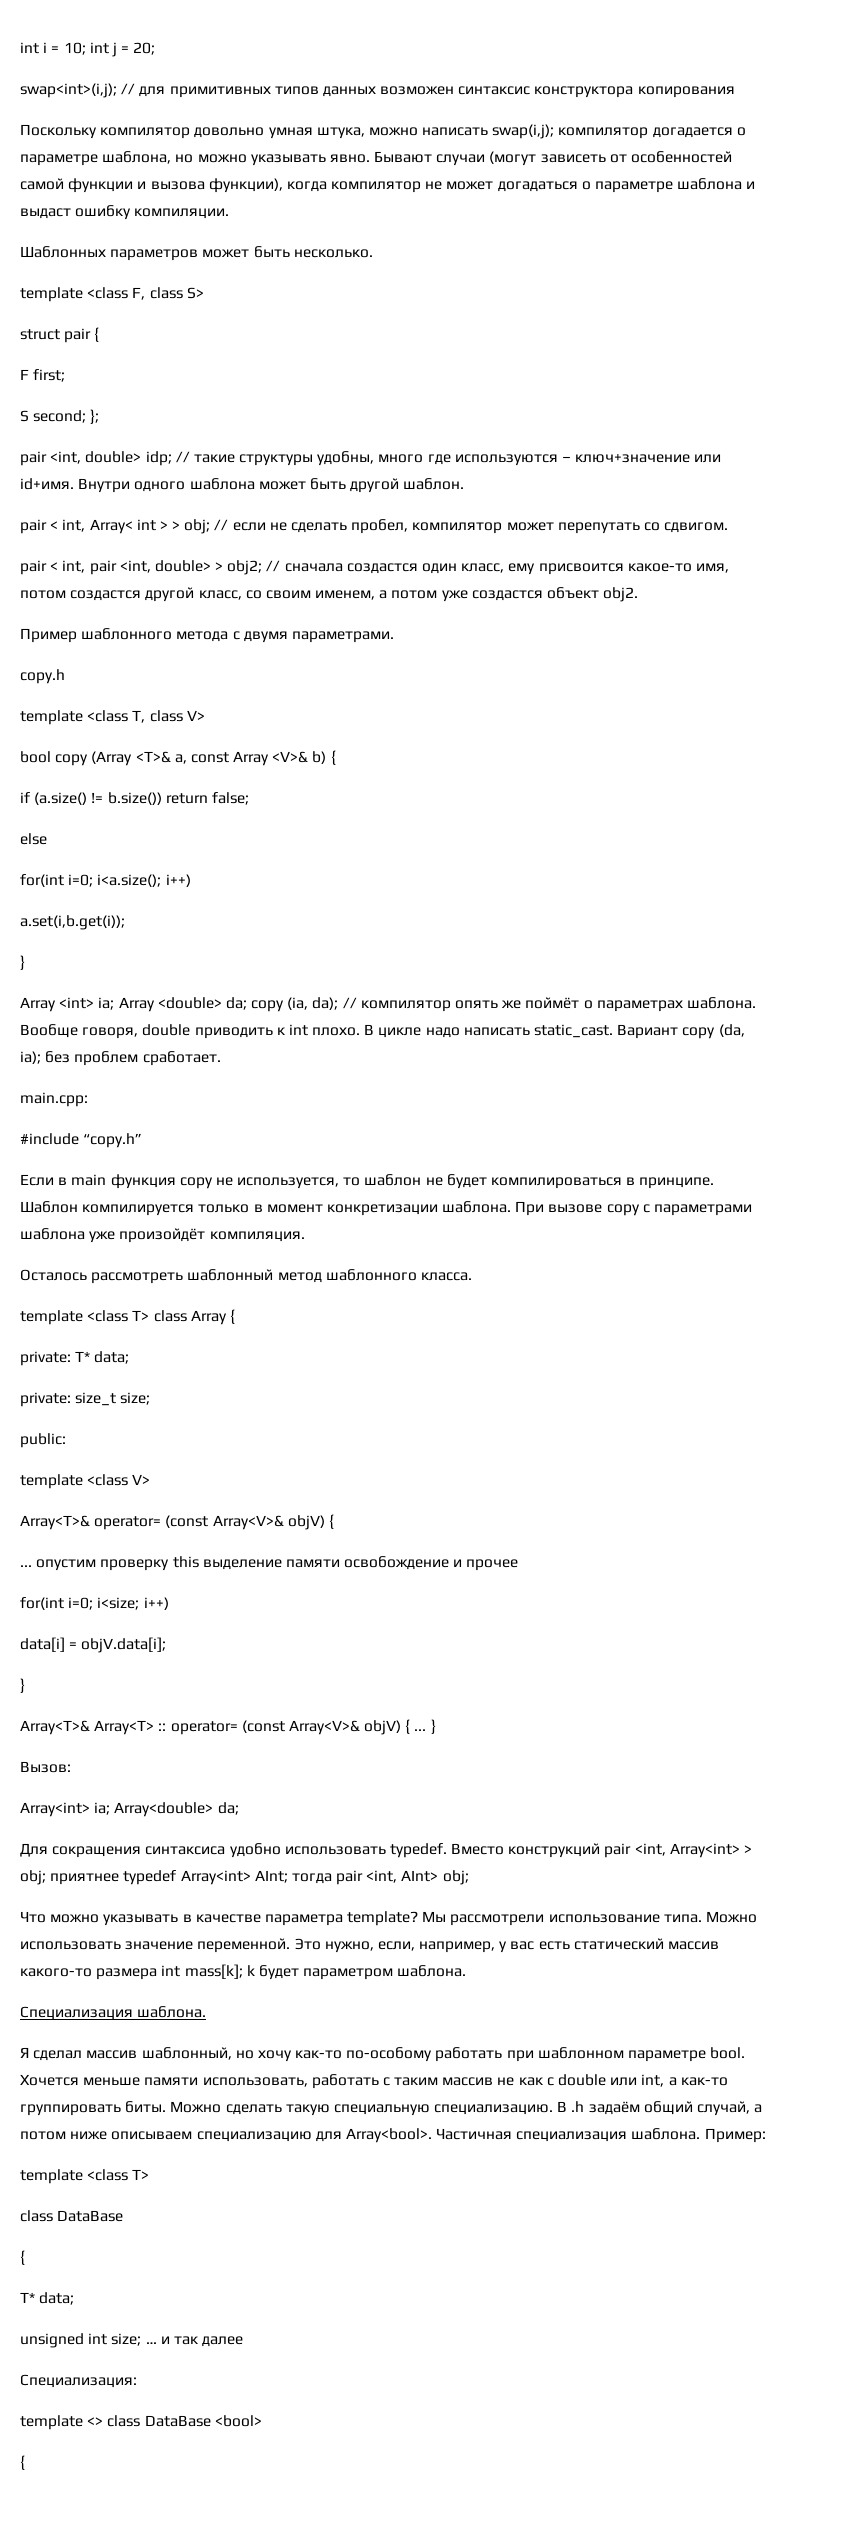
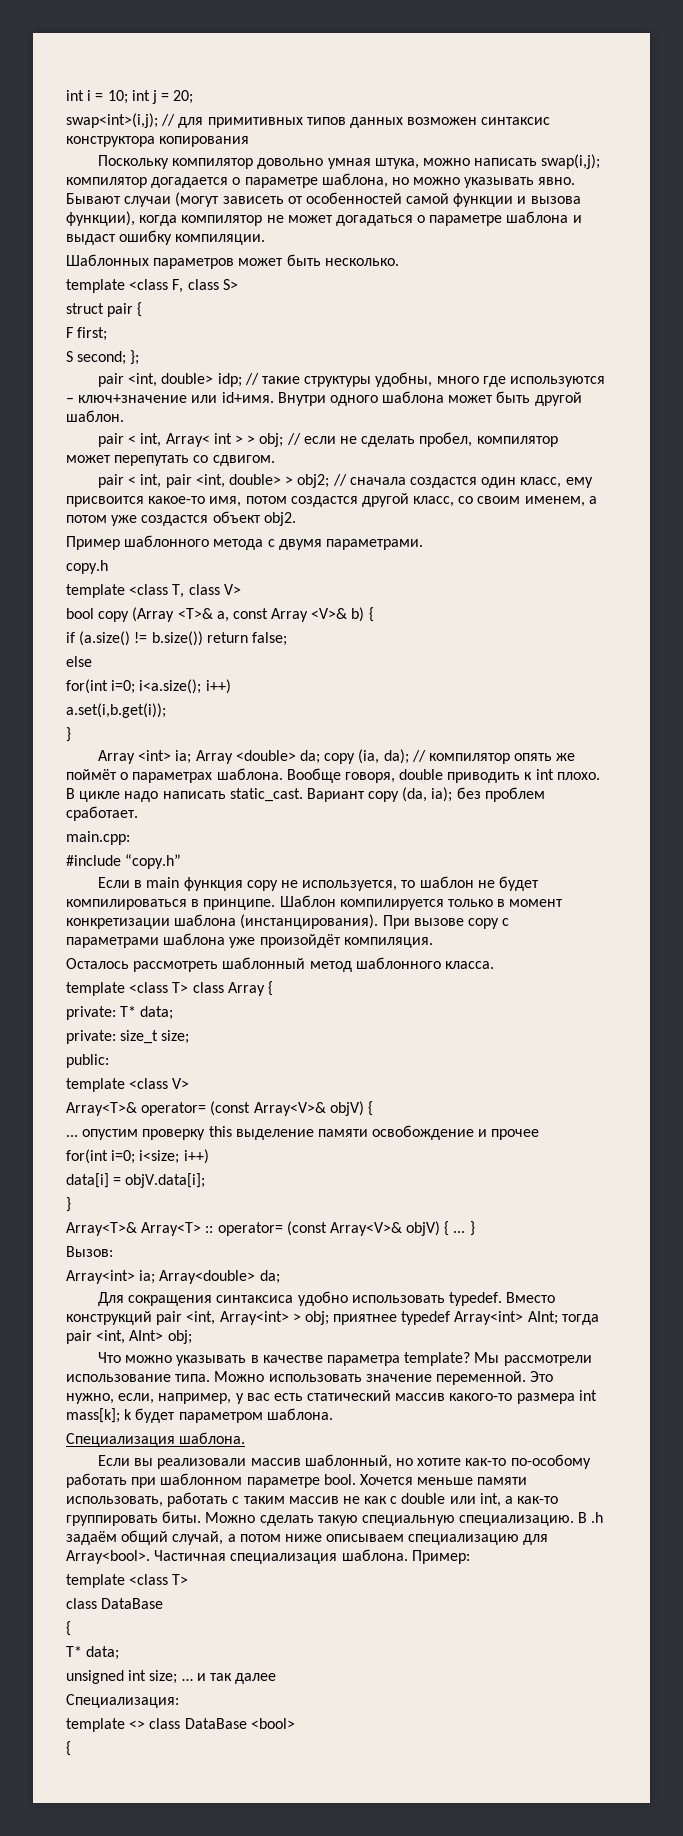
- Шаблон компилируется только в момент конкретизации шаблона.
+ Шаблон компилируется только в момент конкретизации шаблона (инстанцирования).
- Я сделал массив шаблонный, но хочу как-то по-особому работать при шаблонном параметре bool.
+ Если вы реализовали массив шаблонный, но хотите как-то по-особому работать при шаблонном параметре bool.

